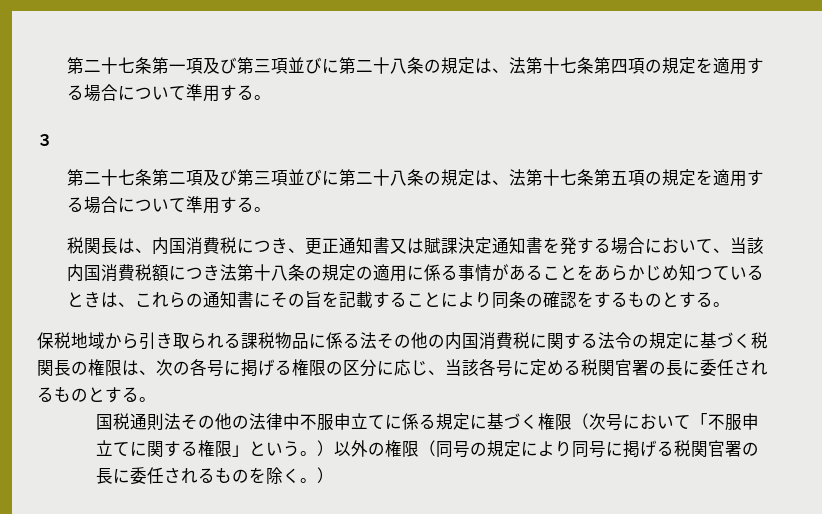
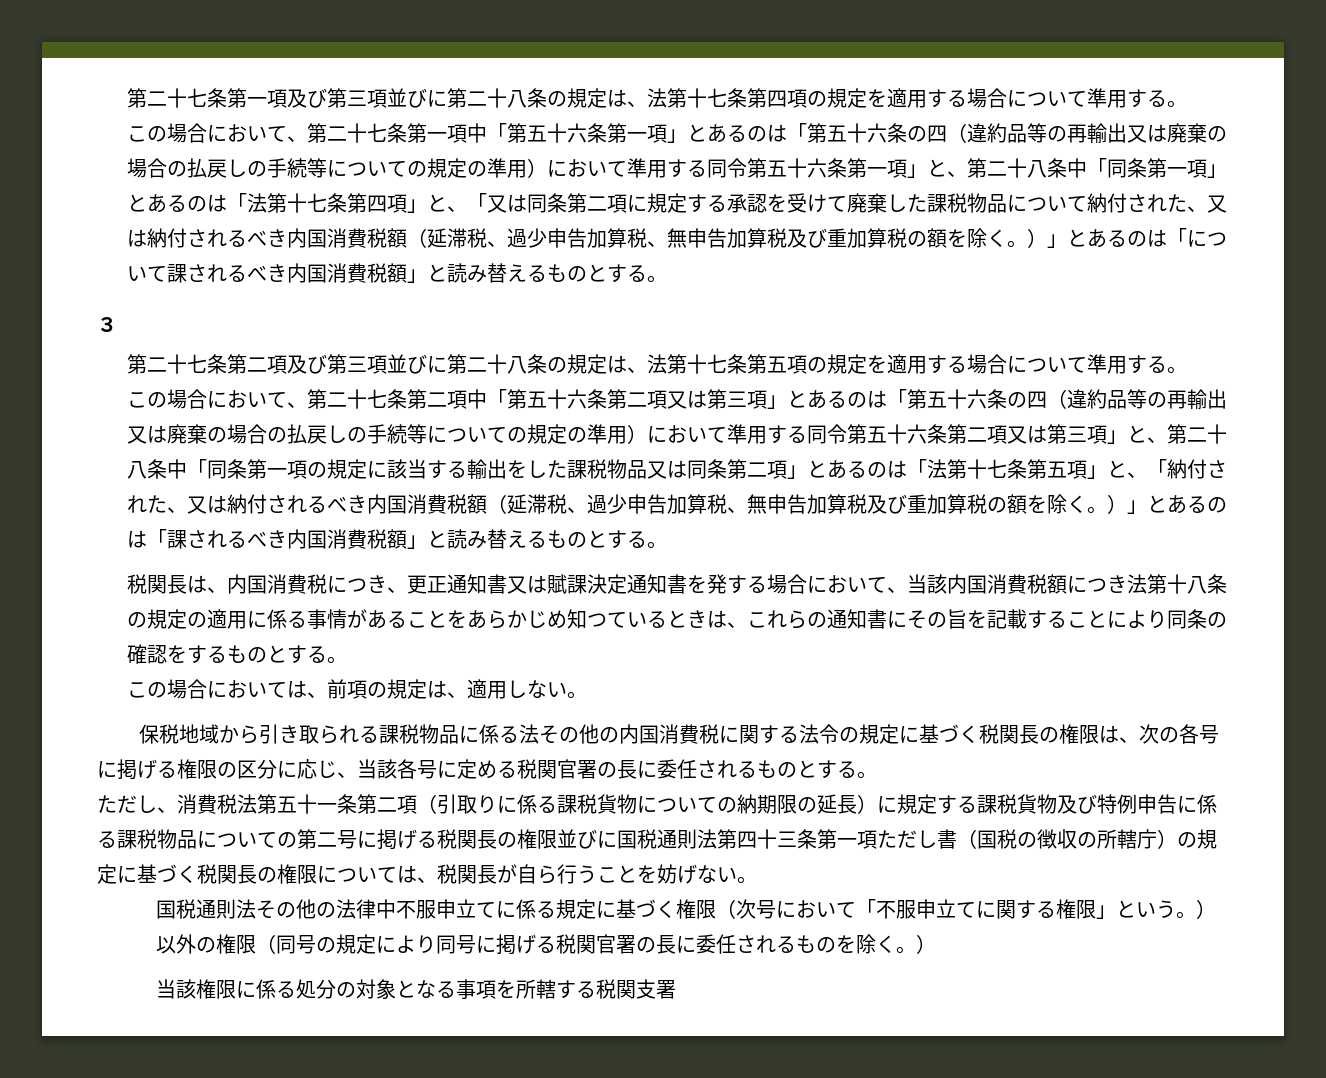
+ この場合において、第二十七条第一項中「第五十六条第一項」とあるのは「第五十六条の四（違約品等の再輸出又は廃棄の場合の払戻しの手続等についての規定の準用）において準用する同令第五十六条第一項」と、第二十八条中「同条第一項」とあるのは「法第十七条第四項」と、「又は同条第二項に規定する承認を受けて廃棄した課税物品について納付された、又は納付されるべき内国消費税額（延滞税、過少申告加算税、無申告加算税及び重加算税の額を除く。）」とあるのは「について課されるべき内国消費税額」と読み替えるものとする。
+ この場合において、第二十七条第二項中「第五十六条第二項又は第三項」とあるのは「第五十六条の四（違約品等の再輸出又は廃棄の場合の払戻しの手続等についての規定の準用）において準用する同令第五十六条第二項又は第三項」と、第二十八条中「同条第一項の規定に該当する輸出をした課税物品又は同条第二項」とあるのは「法第十七条第五項」と、「納付された、又は納付されるべき内国消費税額（延滞税、過少申告加算税、無申告加算税及び重加算税の額を除く。）」とあるのは「課されるべき内国消費税額」と読み替えるものとする。
+ この場合においては、前項の規定は、適用しない。
+ ただし、消費税法第五十一条第二項（引取りに係る課税貨物についての納期限の延長）に規定する課税貨物及び特例申告に係る課税物品についての第二号に掲げる税関長の権限並びに国税通則法第四十三条第一項ただし書（国税の徴収の所轄庁）の規定に基づく税関長の権限については、税関長が自ら行うことを妨げない。
+ 当該権限に係る処分の対象となる事項を所轄する税関支署

